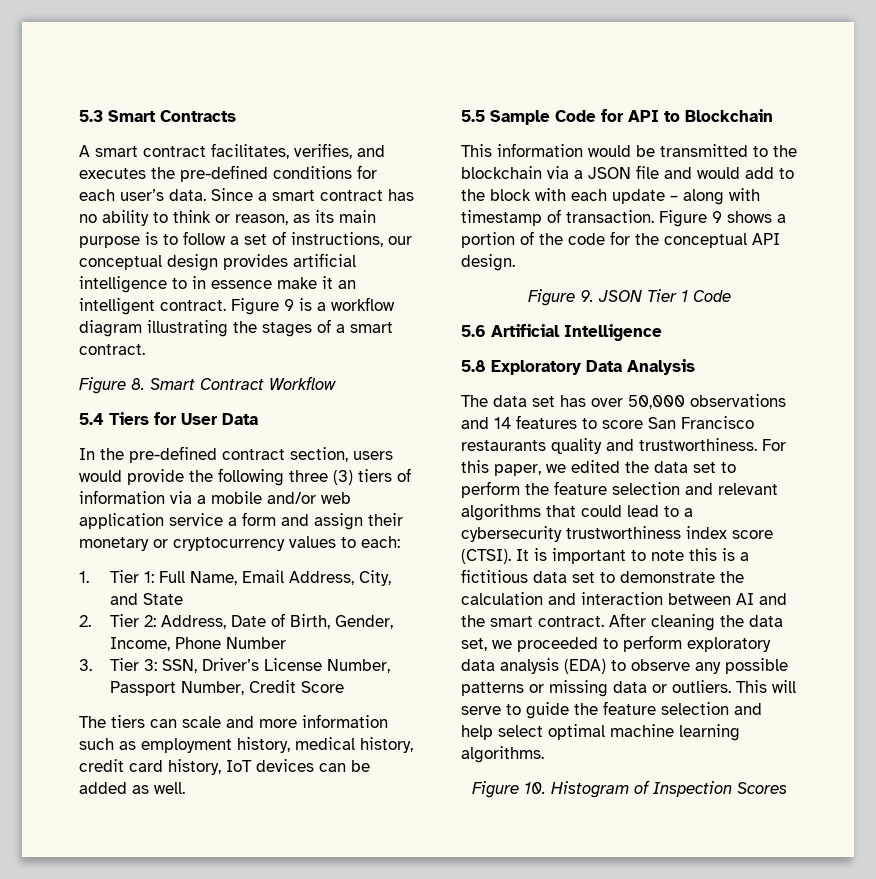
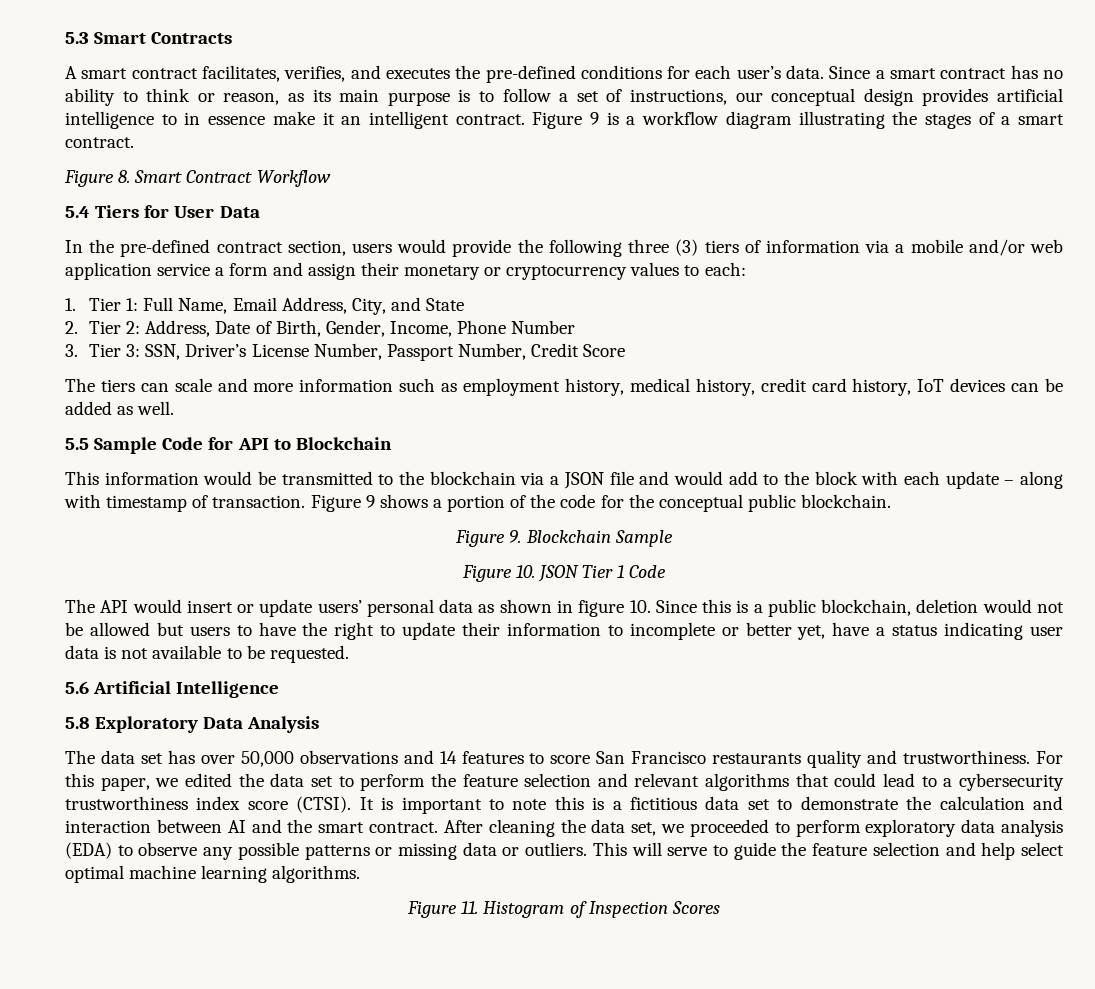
- Figure 9 shows a portion of the code for the conceptual API design.
+ Figure 9 shows a portion of the code for the conceptual public blockchain.
- Figure 9. JSON Tier 1 Code
+ Figure 9. Blockchain Sample
+ Figure 10. JSON Tier 1 Code
+ The API would insert or update users’ personal data as shown in figure 10. Since this is a public blockchain, deletion would not be allowed but users to have the right to update their information to incomplete or better yet, have a status indicating user data is not available to be requested.
- Figure 10. Histogram of Inspection Scores
+ Figure 11. Histogram of Inspection Scores

